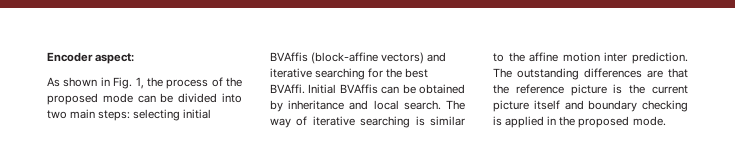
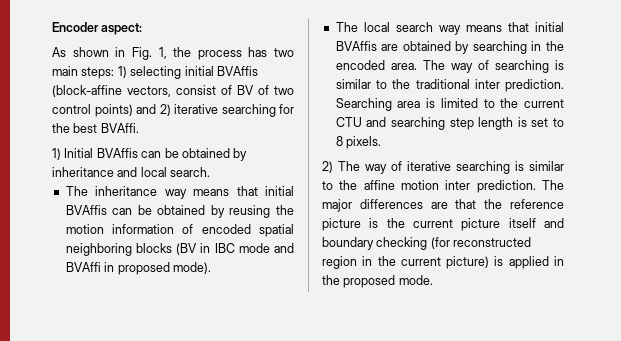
- As shown in Fig. 1, the process of the proposed mode can be divided into two main steps: selecting initial BVAffis (block-affine vectors) and iterative searching for the best BVAffi. Initial BVAffis can be obtained by inheritance and local search. The way of iterative searching is similar to the affine motion inter prediction.
+ As shown in Fig. 1, the process has two main steps: 1) selecting initial BVAffis (block-affine vectors, consist of BV of two control points) and 2) iterative searching for the best BVAffi.
+ 1) Initial BVAffis can be obtained by inheritance and local search.
+ The inheritance way means that initial BVAffis can be obtained by reusing the motion information of encoded spatial neighboring blocks (BV in IBC mode and BVAffi in proposed mode).
+ The local search way means that initial BVAffis are obtained by searching in the encoded area. The way of searching is similar to the traditional inter prediction. Searching area is limited to the current CTU and searching step length is set to 8 pixels.
+ 2) The way of iterative searching is similar to the affine motion inter prediction.
- The outstanding differences are that the reference picture is the current picture itself and boundary checking is applied in the proposed mode.
+ The major differences are that the reference picture is the current picture itself and boundary checking (for reconstructed region in the current picture) is applied in the proposed mode.

